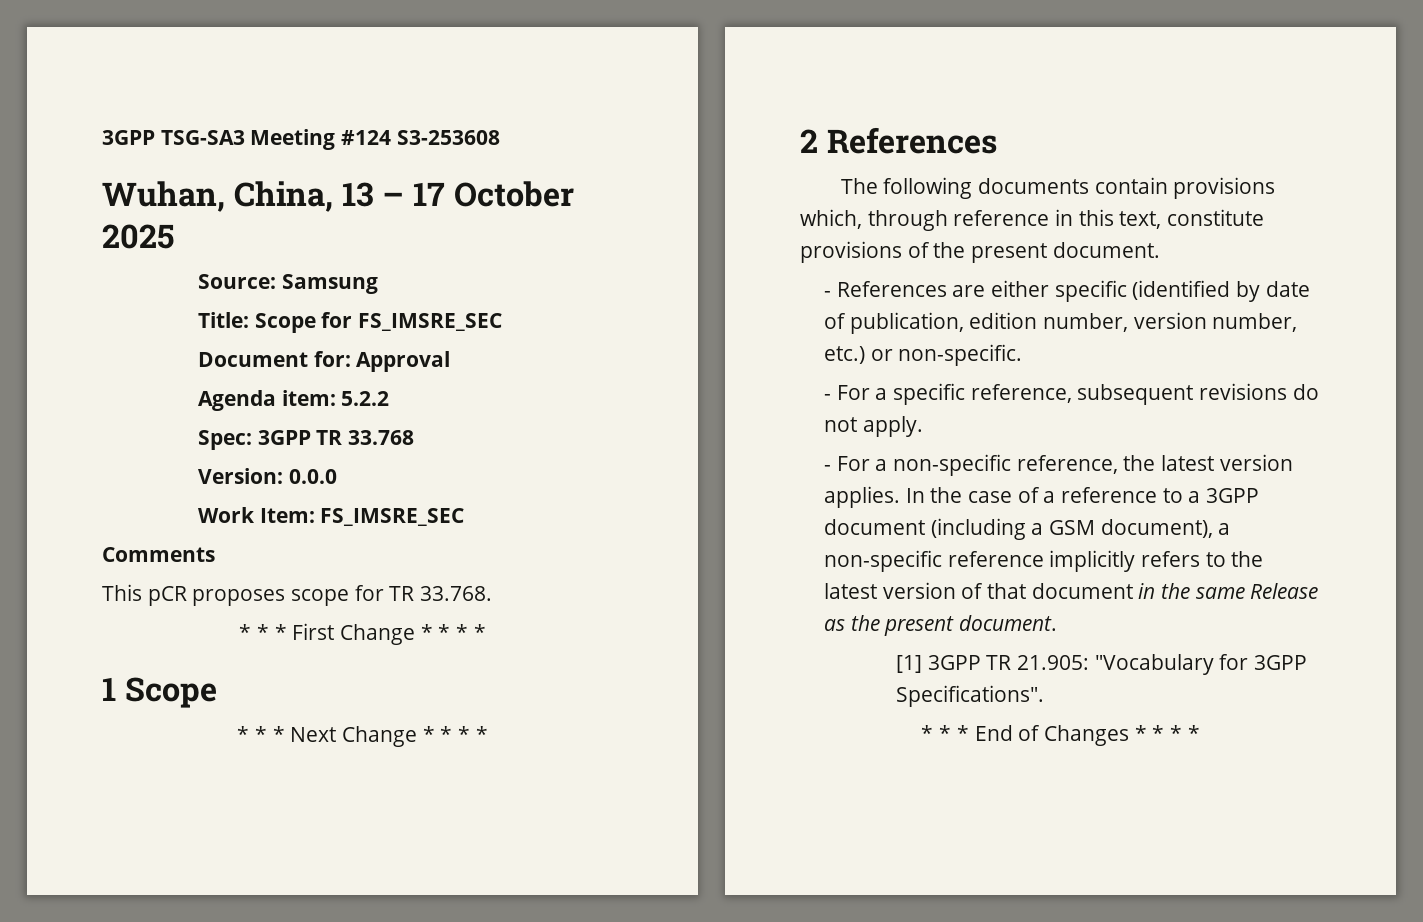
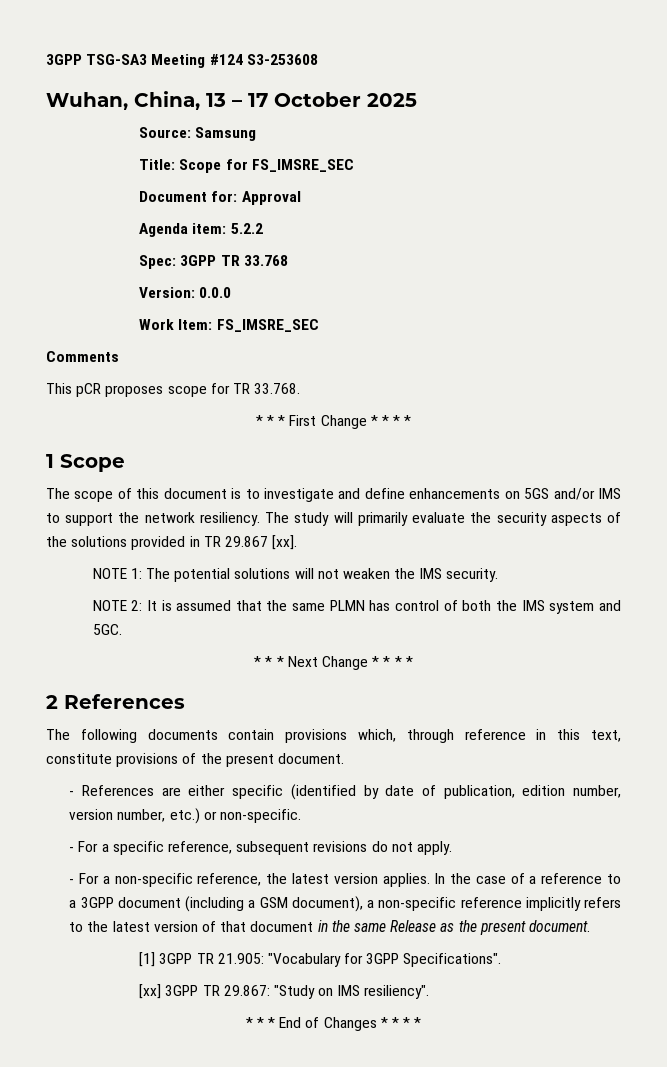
+ The scope of this document is to investigate and define enhancements on 5GS and/or IMS to support the network resiliency. The study will primarily evaluate the security aspects of the solutions provided in TR 29.867 [xx].
+ NOTE 1: The potential solutions will not weaken the IMS security.
+ NOTE 2: It is assumed that the same PLMN has control of both the IMS system and 5GC.
+ [xx] 3GPP TR 29.867: "Study on IMS resiliency".

